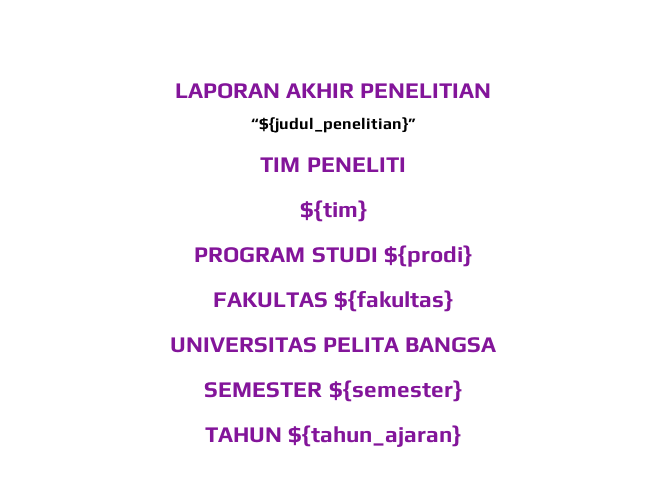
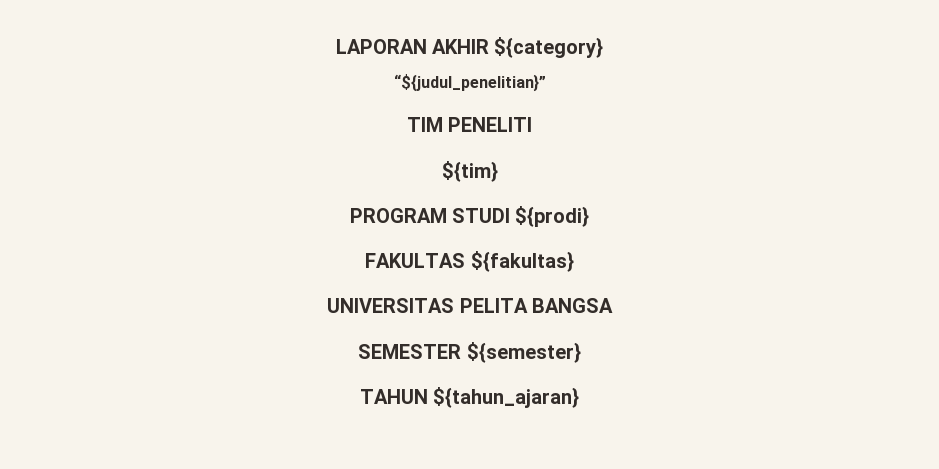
- LAPORAN AKHIR PENELITIAN
+ LAPORAN AKHIR ${category}

